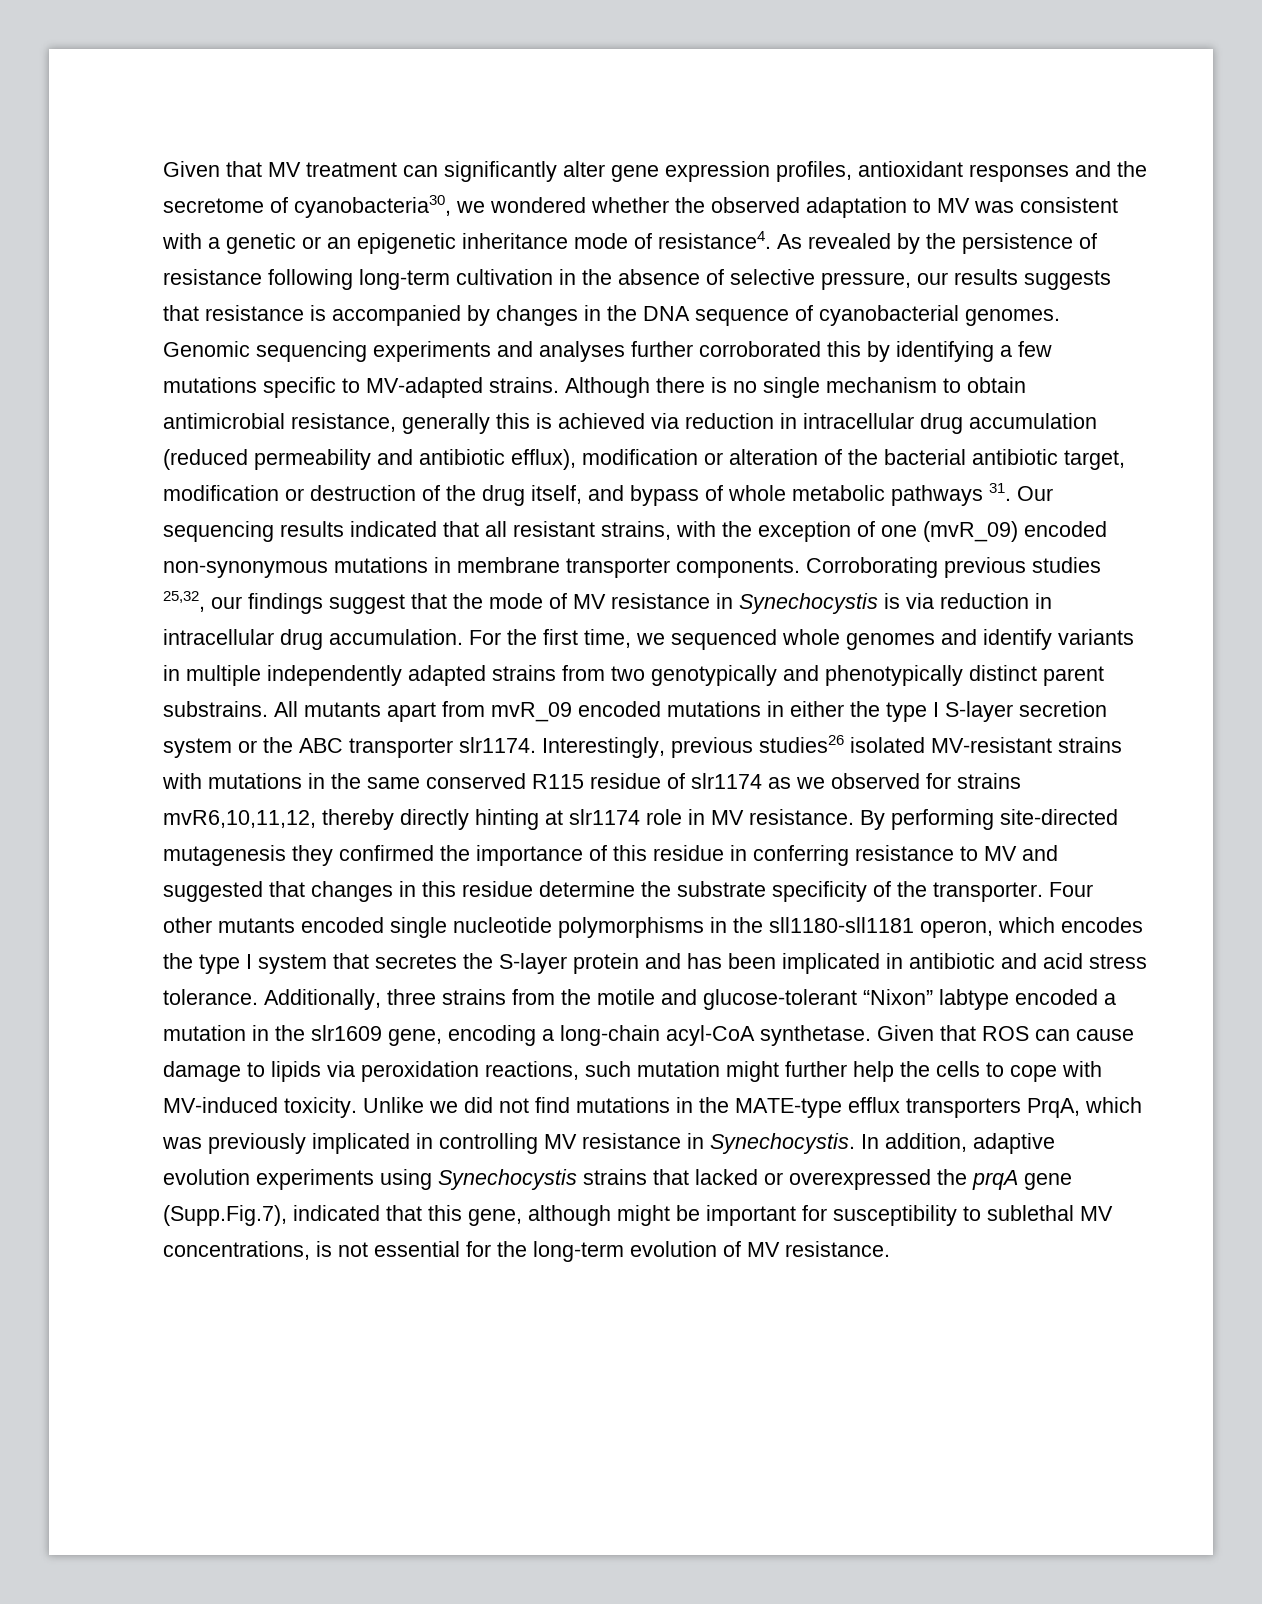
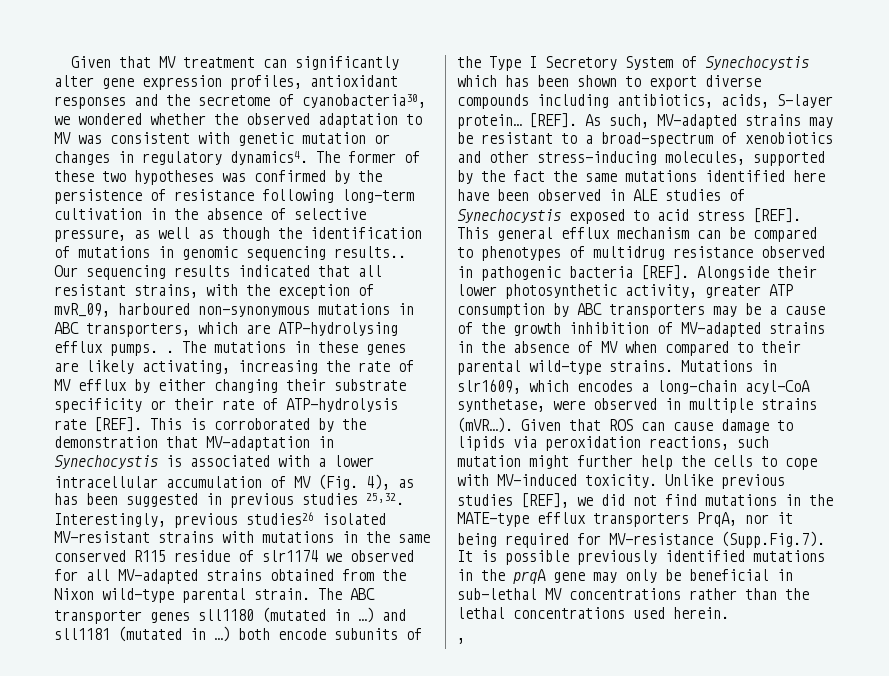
- Given that MV treatment can significantly alter gene expression profiles, antioxidant responses and the secretome of cyanobacteria30, we wondered whether the observed adaptation to MV was consistent with a genetic or an epigenetic inheritance mode of resistance4. As revealed by the persistence of resistance following long-term cultivation in the absence of selective pressure, our results suggests that resistance is accompanied by changes in the DNA sequence of cyanobacterial genomes. Genomic sequencing experiments and analyses further corroborated this by identifying a few mutations specific to MV-adapted strains. Although there is no single mechanism to obtain antimicrobial resistance, generally this is achieved via reduction in intracellular drug accumulation (reduced permeability and antibiotic efflux), modification or alteration of the bacterial antibiotic target, modification or destruction of the drug itself, and bypass of whole metabolic pathways 31. Our sequencing results indicated that all resistant strains, with the exception of one (mvR_09) encoded non-synonymous mutations in membrane transporter components. Corroborating previous studies 25,32, our findings suggest that the mode of MV resistance in Synechocystis is via reduction in intracellular drug accumulation. For the first time, we sequenced whole genomes and identify variants in multiple independently adapted strains from two genotypically and phenotypically distinct parent substrains. All mutants apart from mvR_09 encoded mutations in either the type I S-layer secretion system or the ABC transporter slr1174.
+ Given that MV treatment can significantly alter gene expression profiles, antioxidant responses and the secretome of cyanobacteria30, we wondered whether the observed adaptation to MV was consistent with genetic mutation or changes in regulatory dynamics4. The former of these two hypotheses was confirmed by the persistence of resistance following long-term cultivation in the absence of selective pressure, as well as though the identification of mutations in genomic sequencing results.. Our sequencing results indicated that all resistant strains, with the exception of mvR_09, harboured non-synonymous mutations in ABC transporters, which are ATP-hydrolysing efflux pumps. . The mutations in these genes are likely activating, increasing the rate of MV efflux by either changing their substrate specificity or their rate of ATP-hydrolysis rate [REF]. This is corroborated by the demonstration that MV-adaptation in Synechocystis is associated with a lower intracellular accumulation of MV (Fig. 4), as has been suggested in previous studies 25,32.
- Interestingly, previous studies26 isolated MV-resistant strains with mutations in the same conserved R115 residue of slr1174 as we observed for strains mvR6,10,11,12, thereby directly hinting at slr1174 role in MV resistance. By performing site-directed mutagenesis they confirmed the importance of this residue in conferring resistance to MV and suggested that changes in this residue determine the substrate specificity of the transporter. Four other mutants encoded single nucleotide polymorphisms in the sll1180-sll1181 operon, which encodes the type I system that secretes the S-layer protein and has been implicated in antibiotic and acid stress tolerance. Additionally, three strains from the motile and glucose-tolerant “Nixon” labtype encoded a mutation in the slr1609 gene, encoding a long-chain acyl-CoA synthetase.
+ Interestingly, previous studies26 isolated MV-resistant strains with mutations in the same conserved R115 residue of slr1174 we observed for all MV-adapted strains obtained from the Nixon wild-type parental strain. The ABC transporter genes sll1180 (mutated in …) and sll1181 (mutated in …) both encode subunits of the Type I Secretory System of Synechocystis which has been shown to export diverse compounds including antibiotics, acids, S-layer protein… [REF]. As such, MV-adapted strains may be resistant to a broad-spectrum of xenobiotics and other stress-inducing molecules, supported by the fact the same mutations identified here have been observed in ALE studies of Synechocystis exposed to acid stress [REF]. This general efflux mechanism can be compared to phenotypes of multidrug resistance observed in pathogenic bacteria [REF]. Alongside their lower photosynthetic activity, greater ATP consumption by ABC transporters may be a cause of the growth inhibition of MV-adapted strains in the absence of MV when compared to their parental wild-type strains. Mutations in slr1609, which encodes a long-chain acyl-CoA synthetase, were observed in multiple strains (mVR…).
- Unlike we did not find mutations in the MATE-type efflux transporters PrqA, which was previously implicated in controlling MV resistance in Synechocystis. In addition, adaptive evolution experiments using Synechocystis strains that lacked or overexpressed the prqA gene (Supp.Fig.7), indicated that this gene, although might be important for susceptibility to sublethal MV concentrations, is not essential for the long-term evolution of MV resistance.
+ Unlike previous studies [REF], we did not find mutations in the MATE-type efflux transporters PrqA, nor it being required for MV-resistance (Supp.Fig.7). It is possible previously identified mutations in the prqA gene may only be beneficial in sub-lethal MV concentrations rather than the lethal concentrations used herein.
+ ,

